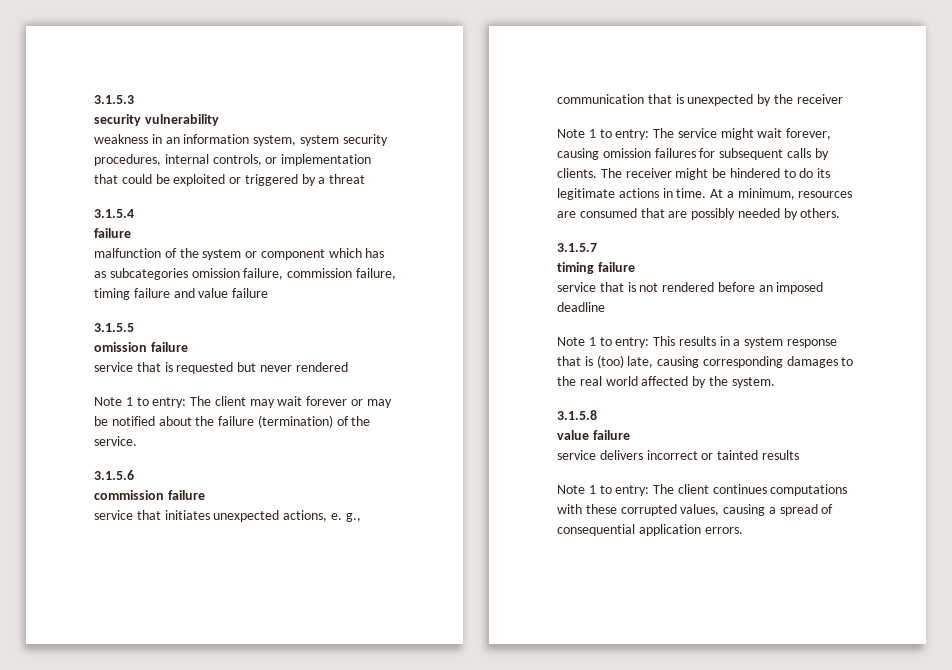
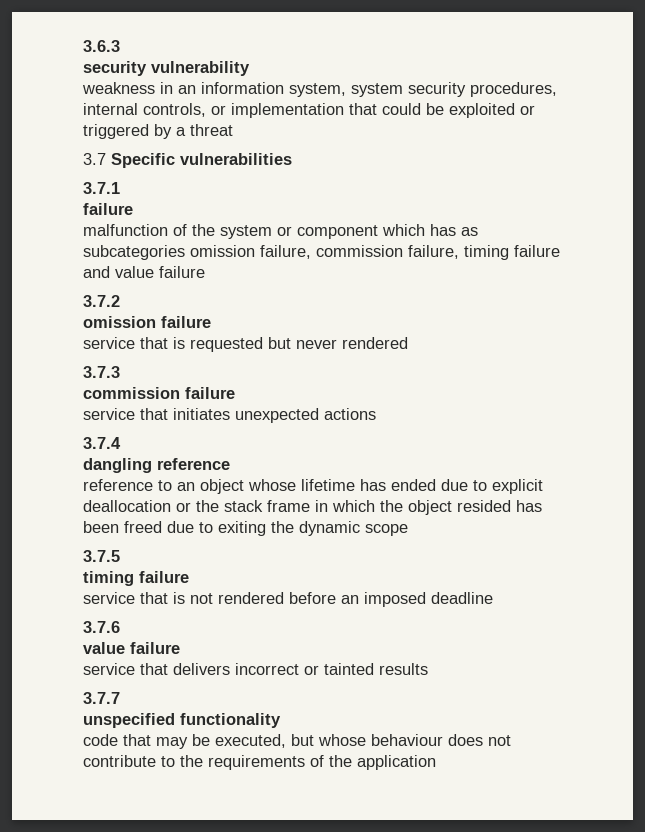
- 3.1.5.3
+ 3.6.3
- 3.1.5.4
+ 3.7 Specific vulnerabilities
+ 3.7.1
- 3.1.5.5
+ 3.7.2
- Note 1 to entry: The client may wait forever or may be notified about the failure (termination) of the service.
- 3.1.5.6
+ 3.7.3
- service that initiates unexpected actions, e. g., communication that is unexpected by the receiver
- Note 1 to entry: The service might wait forever, causing omission failures for subsequent calls by clients. The receiver might be hindered to do its legitimate actions in time. At a minimum, resources are consumed that are possibly needed by others.
- 3.1.5.7
+ service that initiates unexpected actions
+ 3.7.4
+ dangling reference
+ reference to an object whose lifetime has ended due to explicit deallocation or the stack frame in which the object resided has been freed due to exiting the dynamic scope
+ 3.7.5
- Note 1 to entry: This results in a system response that is (too) late, causing corresponding damages to the real world affected by the system.
- 3.1.5.8
+ 3.7.6
- service delivers incorrect or tainted results
+ service that delivers incorrect or tainted results
- Note 1 to entry: The client continues computations with these corrupted values, causing a spread of consequential application errors.
+ 3.7.7
+ unspecified functionality
+ code that may be executed, but whose behaviour does not contribute to the requirements of the application

